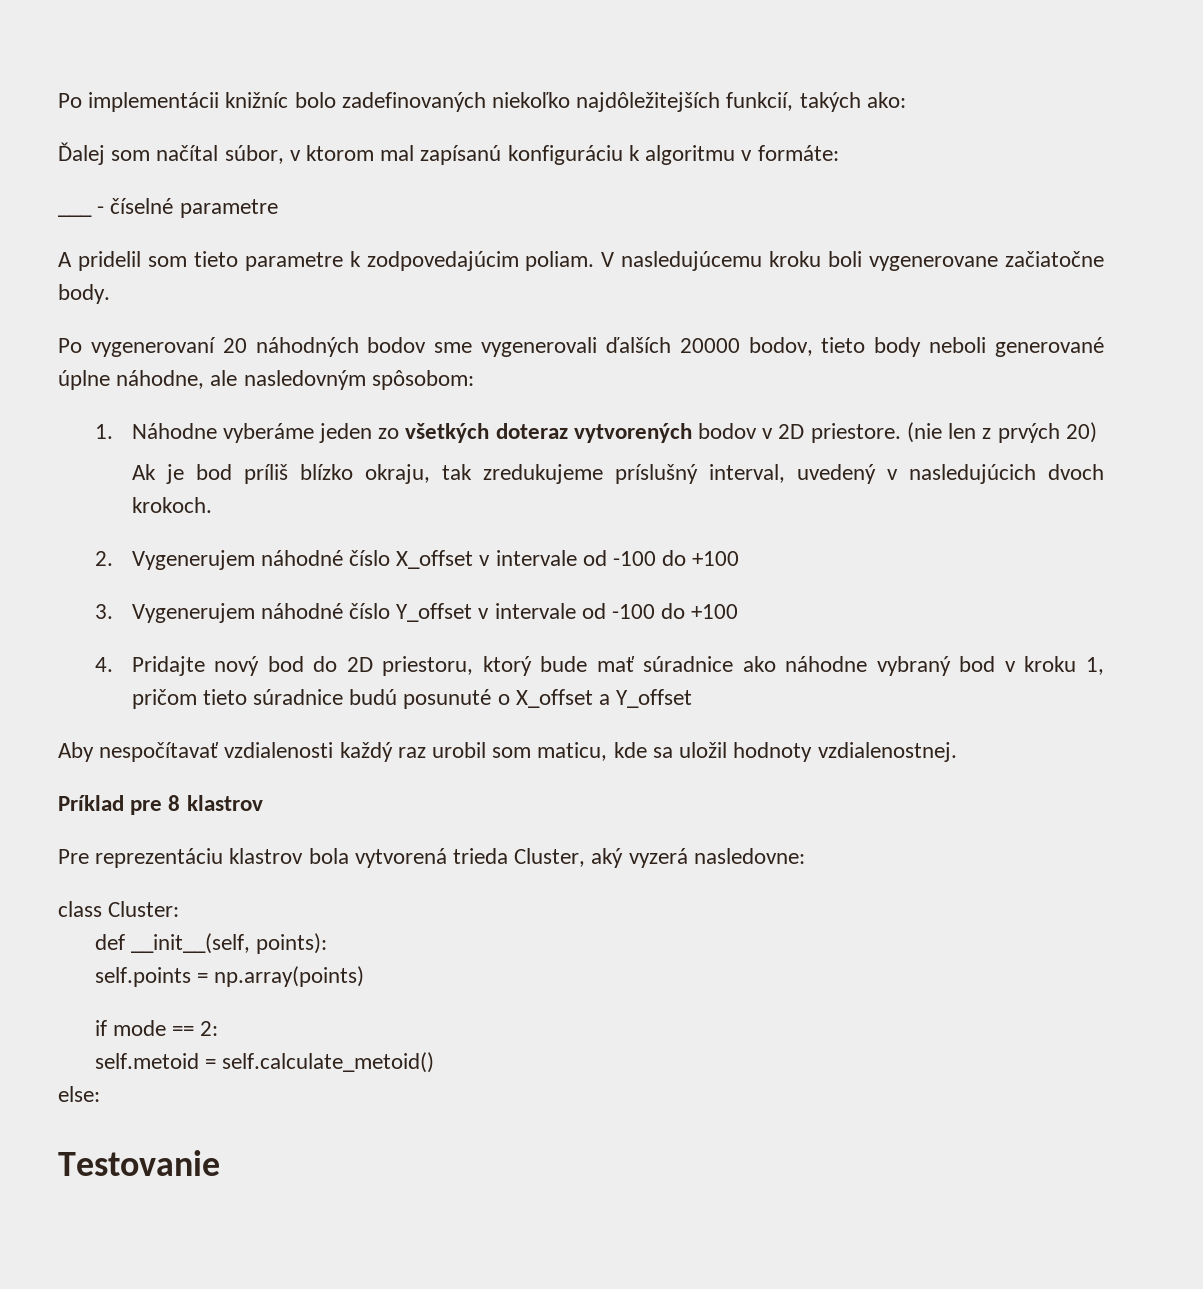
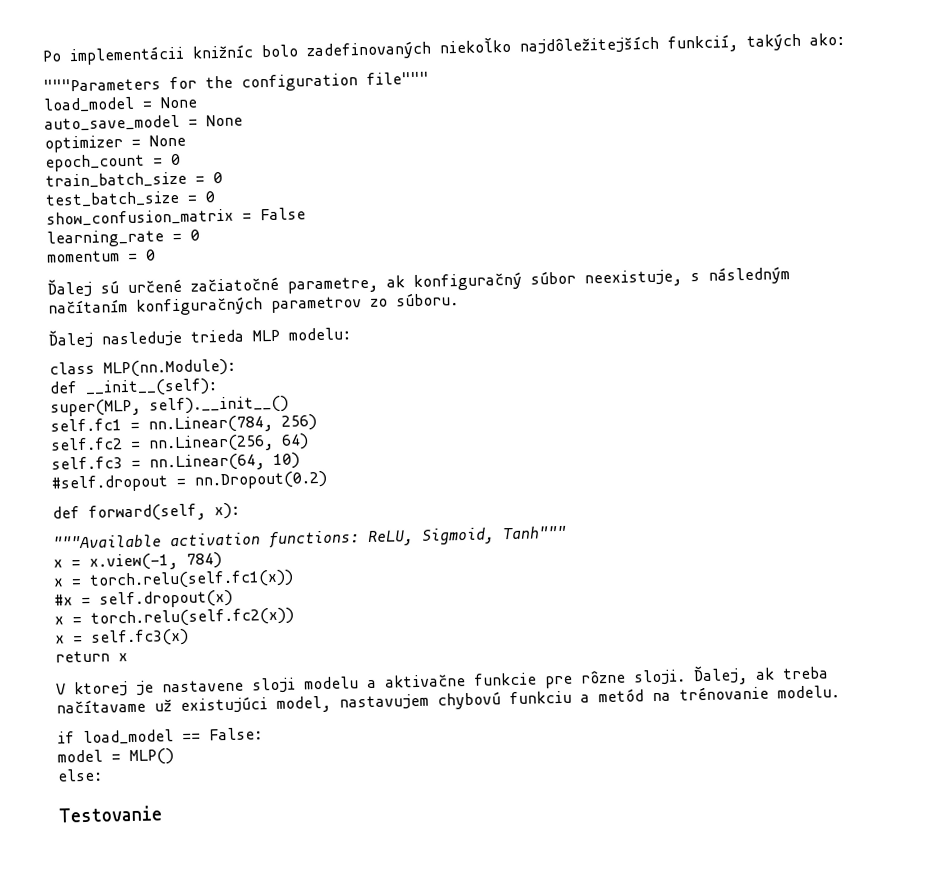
- Ďalej som načítal súbor, v ktorom mal zapísanú konfiguráciu k algoritmu v formáte:
- ___ - číselné parametre
- A pridelil som tieto parametre k zodpovedajúcim poliam. V nasledujúcemu kroku boli vygenerovane začiatočne body.
- Po vygenerovaní 20 náhodných bodov sme vygenerovali ďalších 20000 bodov, tieto body neboli generované úplne náhodne, ale nasledovným spôsobom:
- 1. Náhodne vyberáme jeden zo všetkých doteraz vytvorených bodov v 2D priestore. (nie len z prvých 20)
- Ak je bod príliš blízko okraju, tak zredukujeme príslušný interval, uvedený v nasledujúcich dvoch krokoch.
- 2. Vygenerujem náhodné číslo X_offset v intervale od -100 do +100
- 3. Vygenerujem náhodné číslo Y_offset v intervale od -100 do +100
- 4. Pridajte nový bod do 2D priestoru, ktorý bude mať súradnice ako náhodne vybraný bod v kroku 1, pričom tieto súradnice budú posunuté o X_offset a Y_offset
- Aby nespočítavať vzdialenosti každý raz urobil som maticu, kde sa uložil hodnoty vzdialenostnej.
- Príklad pre 8 klastrov
- Pre reprezentáciu klastrov bola vytvorená trieda Cluster, aký vyzerá nasledovne:
+ """Parameters for the configuration file"""
+ load_model = None
+ auto_save_model = None
+ optimizer = None
+ epoch_count = 0
+ train_batch_size = 0
+ test_batch_size = 0
+ show_confusion_matrix = False
+ learning_rate = 0
+ momentum = 0
+ Ďalej sú určené začiatočné parametre, ak konfiguračný súbor neexistuje, s následným načítaním konfiguračných parametrov zo súboru.
+ Ďalej nasleduje trieda MLP modelu:
- class Cluster:
- def __init__(self, points):
- self.points = np.array(points)
- if mode == 2:
- self.metoid = self.calculate_metoid()
+ class MLP(nn.Module):
+ def __init__(self):
+ super(MLP, self).__init__()
+ self.fc1 = nn.Linear(784, 256)
+ self.fc2 = nn.Linear(256, 64)
+ self.fc3 = nn.Linear(64, 10)
+ #self.dropout = nn.Dropout(0.2)
+ def forward(self, x):
+ """Available activation functions: ReLU, Sigmoid, Tanh"""
+ x = x.view(-1, 784)
+ x = torch.relu(self.fc1(x))
+ #x = self.dropout(x)
+ x = torch.relu(self.fc2(x))
+ x = self.fc3(x)
+ return x
+ V ktorej je nastavene sloji modelu a aktivačne funkcie pre rôzne sloji. Ďalej, ak treba načítavame už existujúci model, nastavujem chybovú funkciu a metód na trénovanie modelu.
+ if load_model == False:
+ model = MLP()

